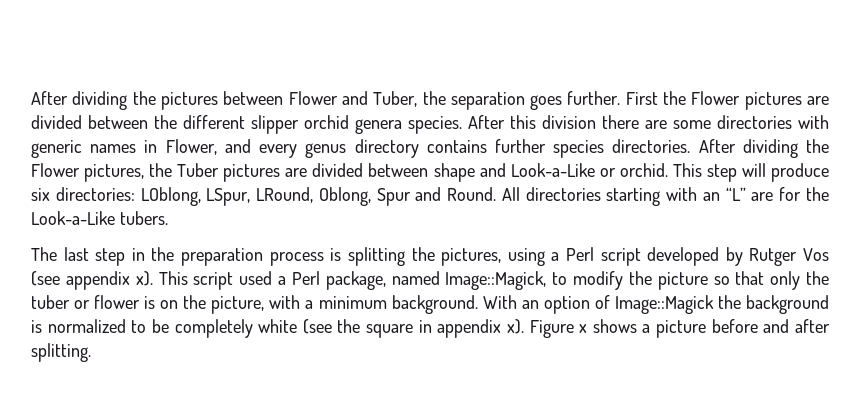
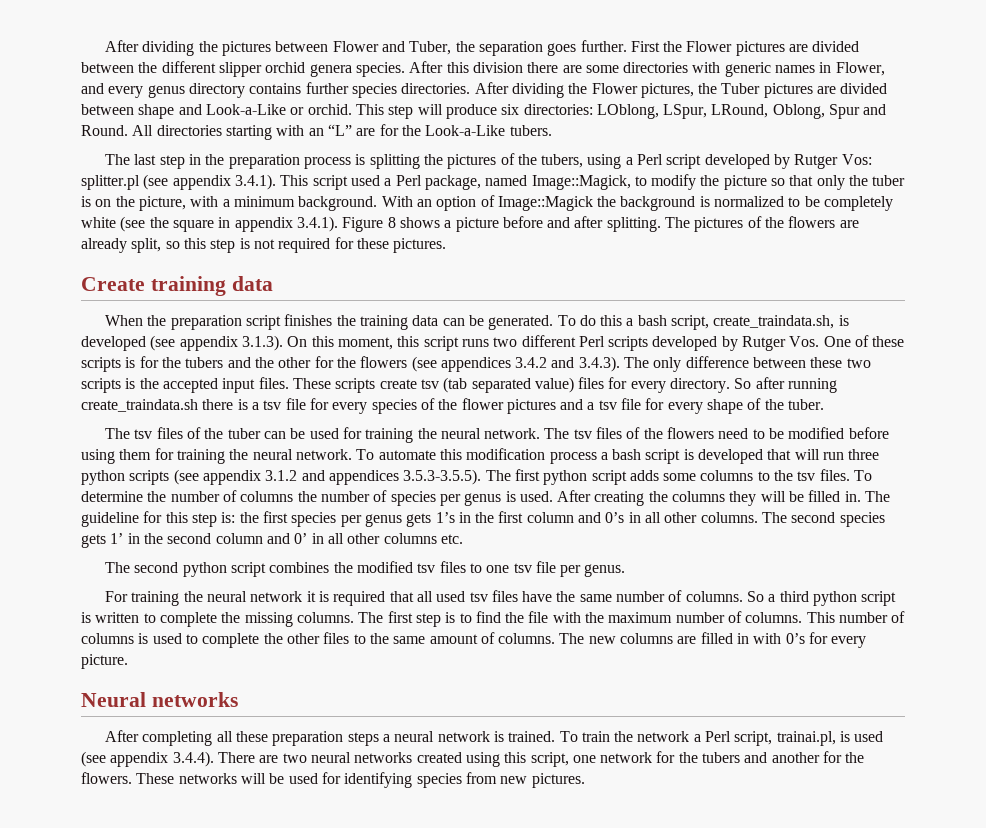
- The last step in the preparation process is splitting the pictures, using a Perl script developed by Rutger Vos (see appendix x). This script used a Perl package, named Image::Magick, to modify the picture so that only the tuber or flower is on the picture, with a minimum background.
+ The last step in the preparation process is splitting the pictures of the tubers, using a Perl script developed by Rutger Vos: splitter.pl (see appendix 3.4.1). This script used a Perl package, named Image::Magick, to modify the picture so that only the tuber is on the picture, with a minimum background.
- With an option of Image::Magick the background is normalized to be completely white (see the square in appendix x). Figure x shows a picture before and after splitting.
+ With an option of Image::Magick the background is normalized to be completely white (see the square in appendix 3.4.1). Figure 8 shows a picture before and after splitting.
+ The pictures of the flowers are already split, so this step is not required for these pictures.
+ Create training data
+ When the preparation script finishes the training data can be generated. To do this a bash script, create_traindata.sh, is developed (see appendix 3.1.3). On this moment, this script runs two different Perl scripts developed by Rutger Vos. One of these scripts is for the tubers and the other for the flowers (see appendices 3.4.2 and 3.4.3). The only difference between these two scripts is the accepted input files. These scripts create tsv (tab separated value) files for every directory. So after running create_traindata.sh there is a tsv file for every species of the flower pictures and a tsv file for every shape of the tuber.
+ The tsv files of the tuber can be used for training the neural network. The tsv files of the flowers need to be modified before using them for training the neural network. To automate this modification process a bash script is developed that will run three python scripts (see appendix 3.1.2 and appendices 3.5.3-3.5.5). The first python script adds some columns to the tsv files. To determine the number of columns the number of species per genus is used. After creating the columns they will be filled in. The guideline for this step is: the first species per genus gets 1’s in the first column and 0’s in all other columns. The second species gets 1’ in the second column and 0’ in all other columns etc.
+ The second python script combines the modified tsv files to one tsv file per genus.
+ For training the neural network it is required that all used tsv files have the same number of columns. So a third python script is written to complete the missing columns. The first step is to find the file with the maximum number of columns. This number of columns is used to complete the other files to the same amount of columns. The new columns are filled in with 0’s for every picture.
+ Neural networks
+ After completing all these preparation steps a neural network is trained. To train the network a Perl script, trainai.pl, is used (see appendix 3.4.4). There are two neural networks created using this script, one network for the tubers and another for the flowers. These networks will be used for identifying species from new pictures.

